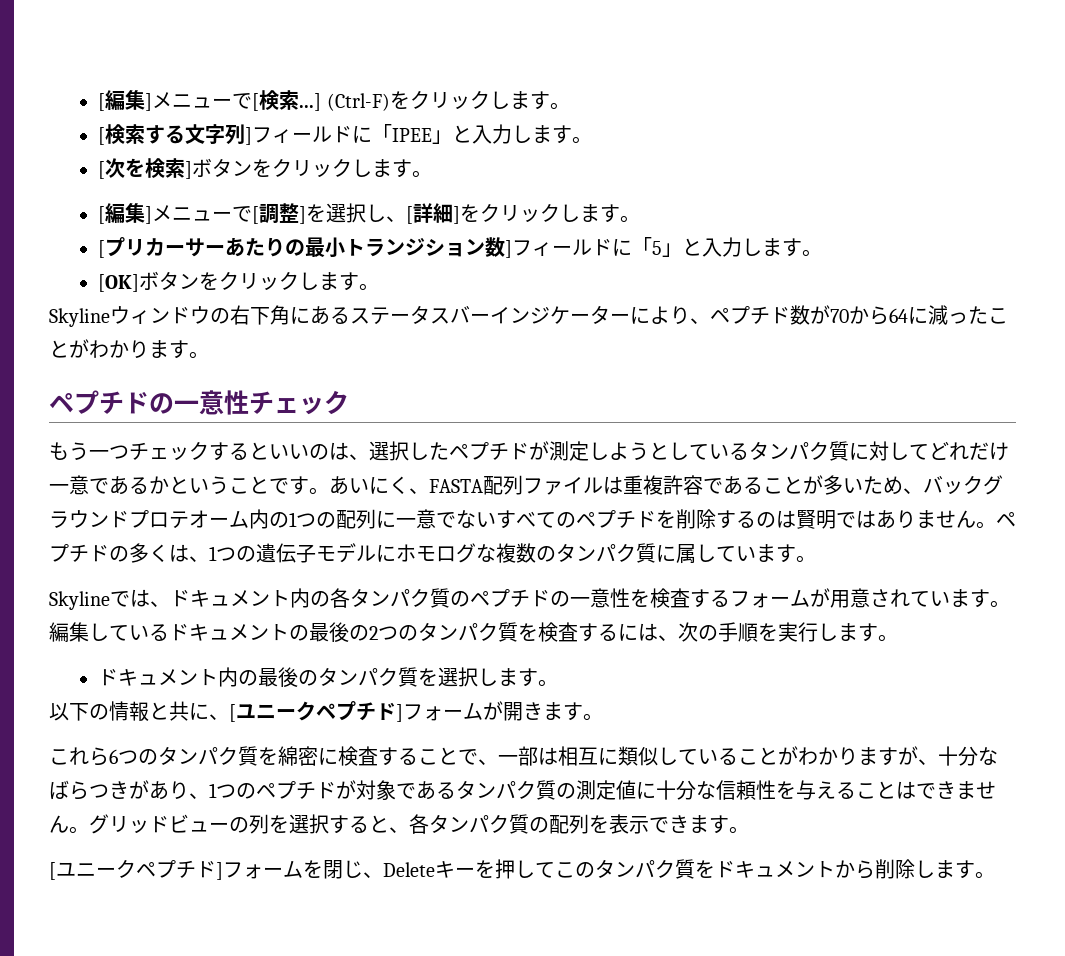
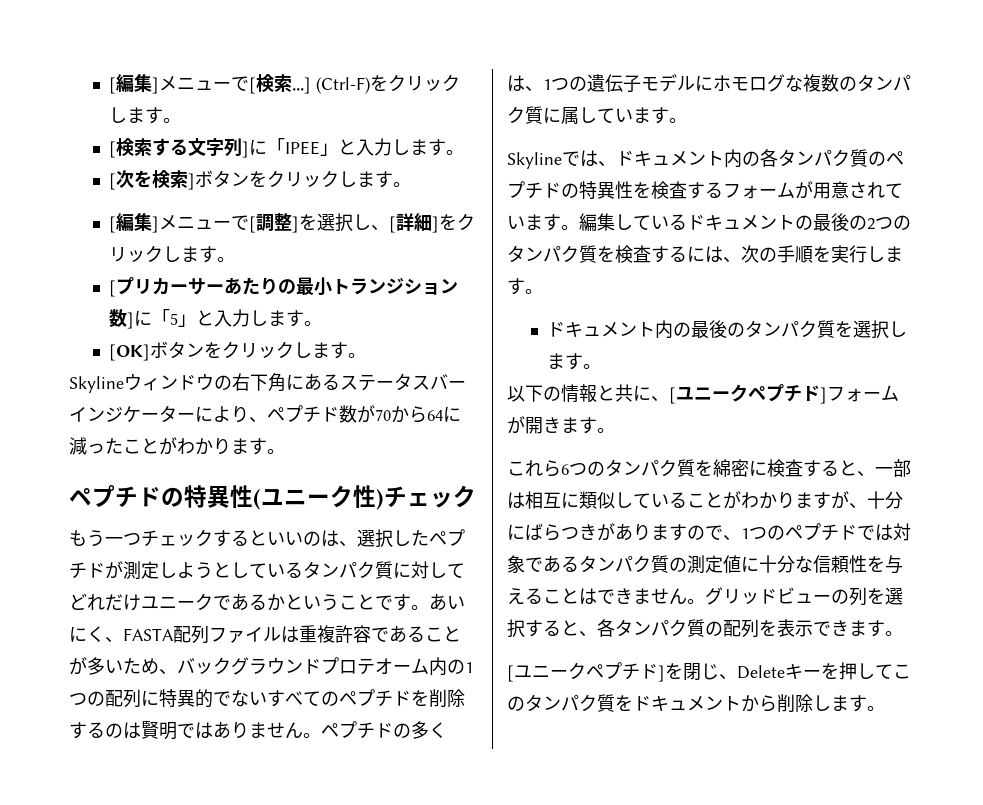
- [検索する文字列]フィールドに「IPEE」と入力します。
+ [検索する文字列]に「IPEE」と入力します。
- [プリカーサーあたりの最小トランジション数]フィールドに「5」と入力します。
+ [プリカーサーあたりの最小トランジション数]に「5」と入力します。
- ペプチドの一意性チェック
+ ペプチドの特異性(ユニーク性)チェック
- もう一つチェックするといいのは、選択したペプチドが測定しようとしているタンパク質に対してどれだけ一意であるかということです。
+ もう一つチェックするといいのは、選択したペプチドが測定しようとしているタンパク質に対してどれだけユニークであるかということです。
- あいにく、FASTA配列ファイルは重複許容であることが多いため、バックグラウンドプロテオーム内の1つの配列に一意でないすべてのペプチドを削除するのは賢明ではありません。
+ あいにく、FASTA配列ファイルは重複許容であることが多いため、バックグラウンドプロテオーム内の1つの配列に特異的でないすべてのペプチドを削除するのは賢明ではありません。
- Skylineでは、ドキュメント内の各タンパク質のペプチドの一意性を検査するフォームが用意されています。
+ Skylineでは、ドキュメント内の各タンパク質のペプチドの特異性を検査するフォームが用意されています。
- これら6つのタンパク質を綿密に検査することで、一部は相互に類似していることがわかりますが、十分なばらつきがあり、1つのペプチドが対象であるタンパク質の測定値に十分な信頼性を与えることはできません。
+ これら6つのタンパク質を綿密に検査すると、一部は相互に類似していることがわかりますが、十分にばらつきがありますので、1つのペプチドでは対象であるタンパク質の測定値に十分な信頼性を与えることはできません。
- [ユニークペプチド]フォームを閉じ、Deleteキーを押してこのタンパク質をドキュメントから削除します。
+ [ユニークペプチド]を閉じ、Deleteキーを押してこのタンパク質をドキュメントから削除します。

